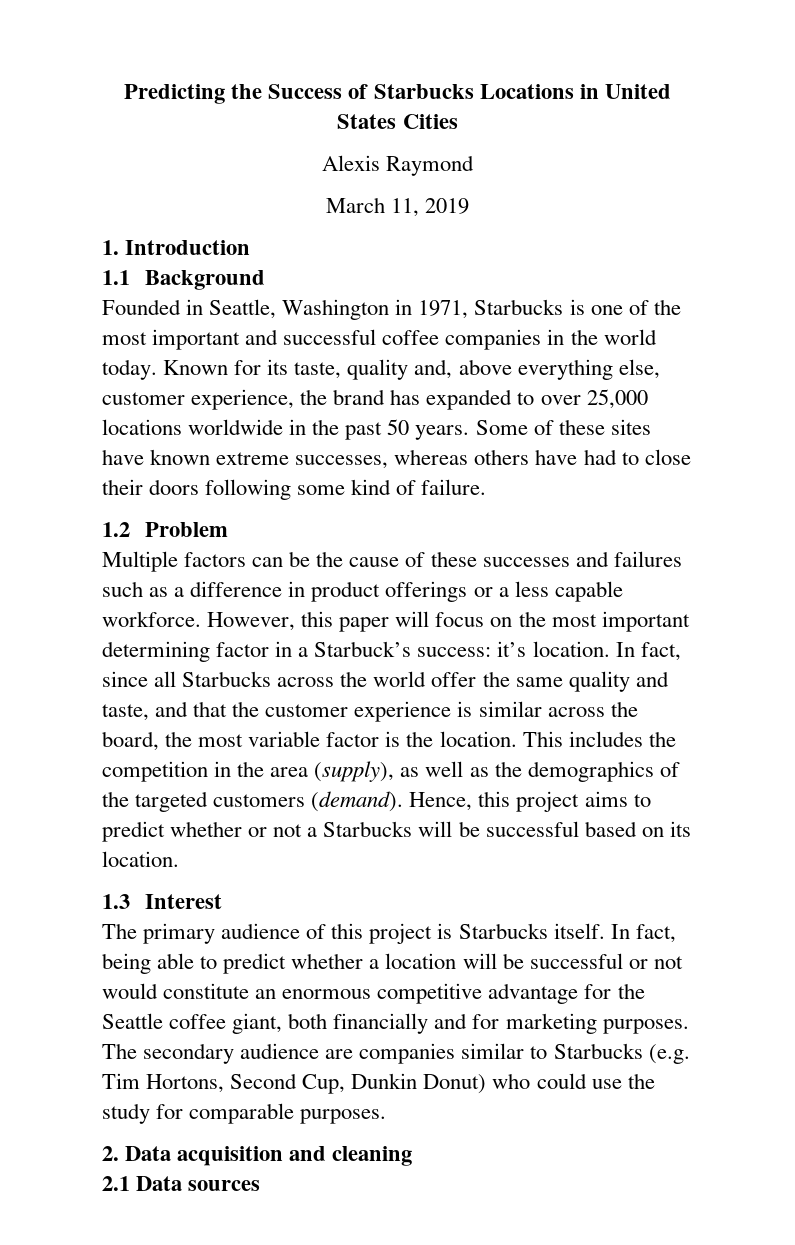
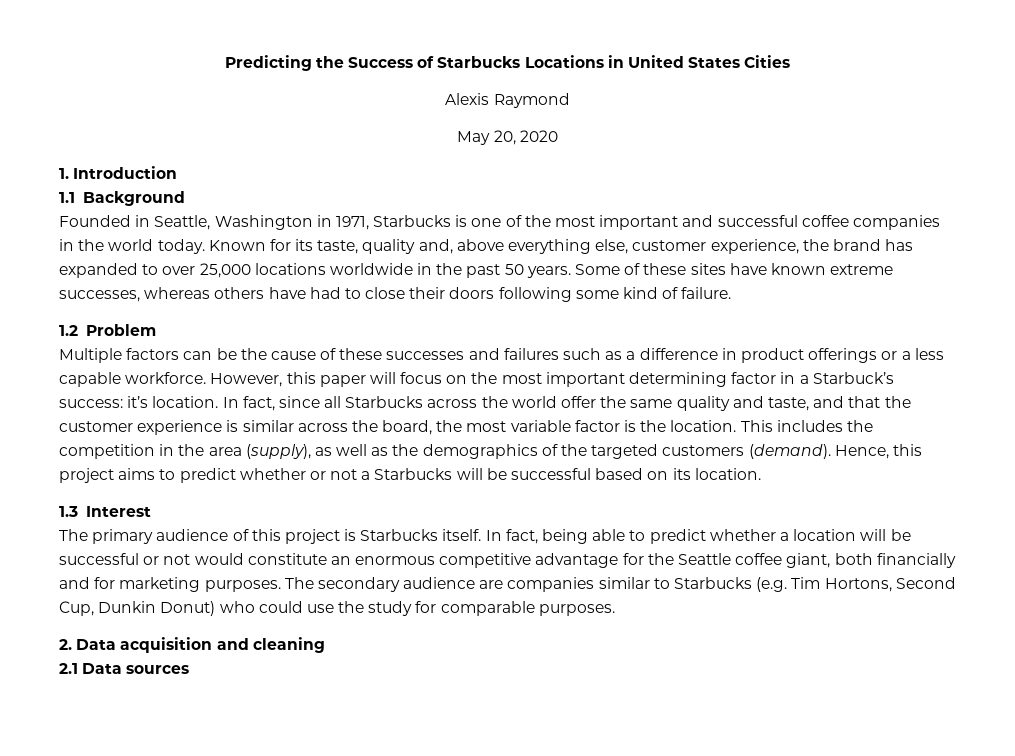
- March 11, 2019
+ May 20, 2020

